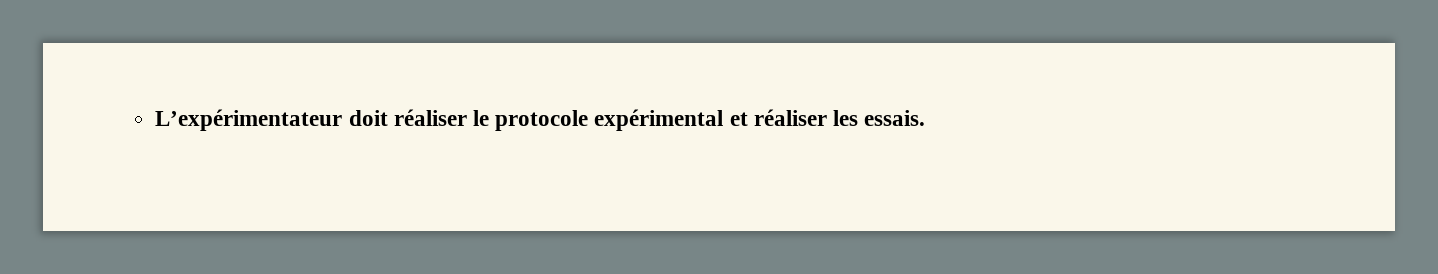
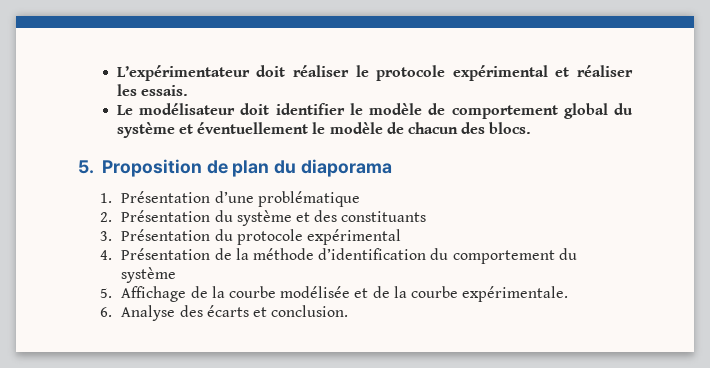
+ Le modélisateur doit identifier le modèle de comportement global du système et éventuellement le modèle de chacun des blocs.
+ 5. Proposition de plan du diaporama
+ 1. Présentation d’une problématique
+ 2. Présentation du système et des constituants
+ 3. Présentation du protocole expérimental
+ 4. Présentation de la méthode d’identification du comportement du système
+ 5. Affichage de la courbe modélisée et de la courbe expérimentale.
+ 6. Analyse des écarts et conclusion.

